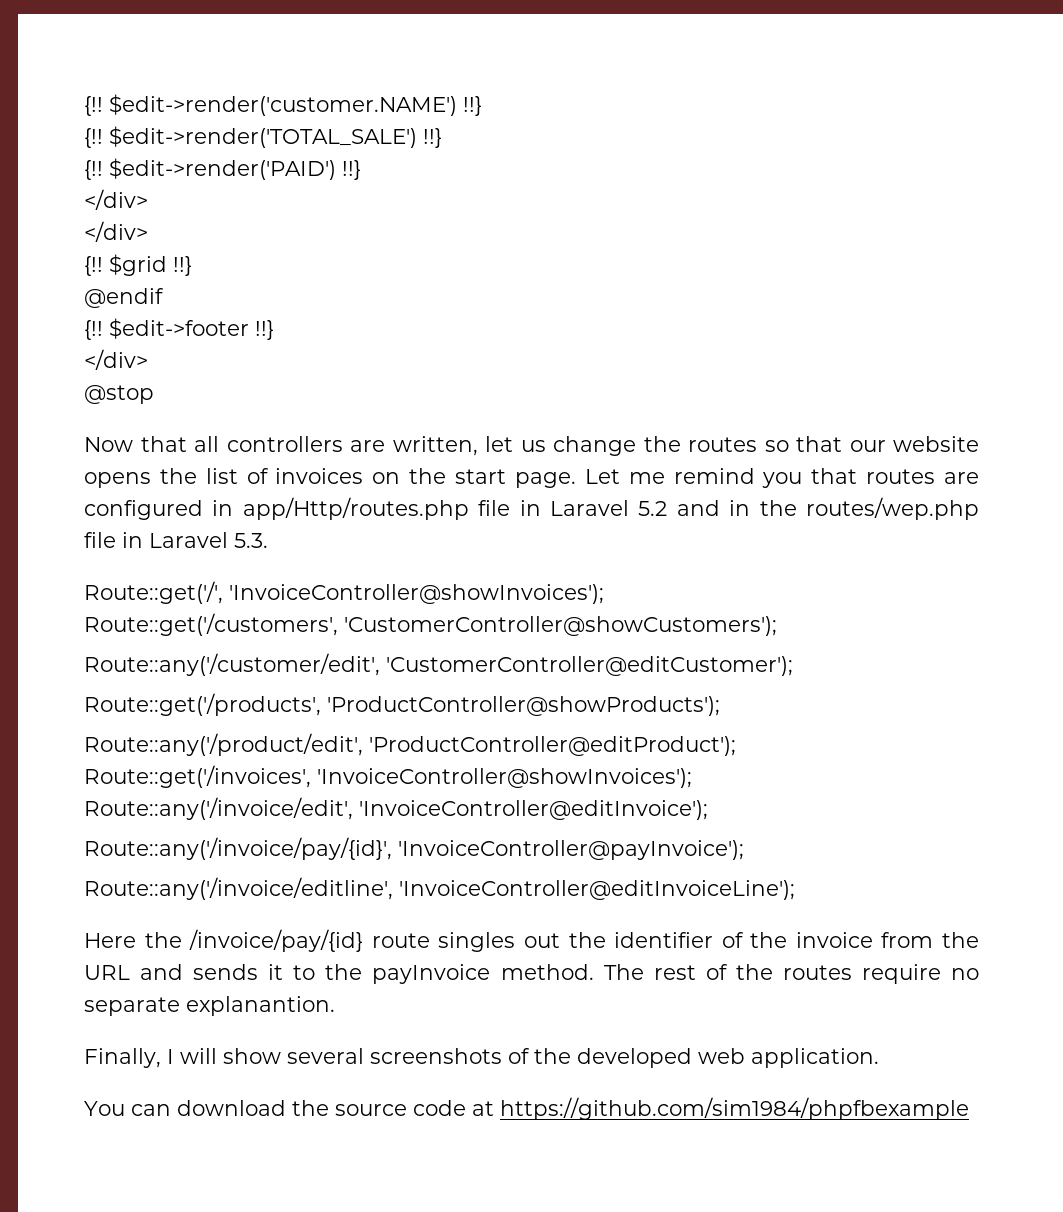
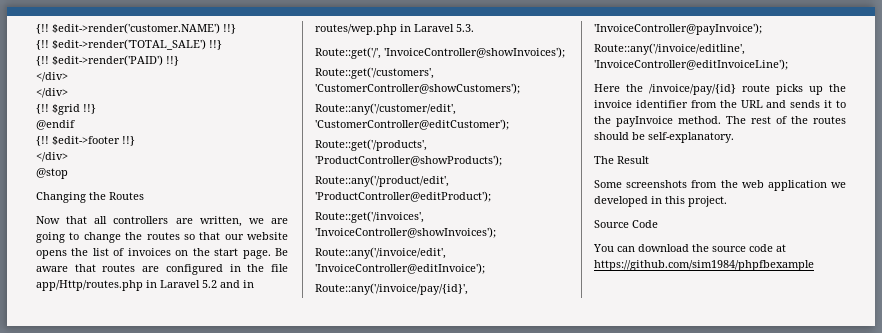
+ Changing the Routes
- Now that all controllers are written, let us change the routes so that our website opens the list of invoices on the start page.
+ Now that all controllers are written, we are going to change the routes so that our website opens the list of invoices on the start page.
- Let me remind you that routes are configured in app/Http/routes.php file in Laravel 5.2 and in the routes/wep.php file in Laravel 5.3.
+ Be aware that routes are configured in the file app/Http/routes.php in Laravel 5.2 and in routes/wep.php in Laravel 5.3.
- Here the /invoice/pay/{id} route singles out the identifier of the invoice from the URL and sends it to the payInvoice method.
+ Here the /invoice/pay/{id} route picks up the invoice identifier from the URL and sends it to the payInvoice method.
- The rest of the routes require no separate explanantion.
- Finally, I will show several screenshots of the developed web application.
+ The rest of the routes should be self-explanatory.
+ The Result
+ Some screenshots from the web application we developed in this project.
+ Source Code

